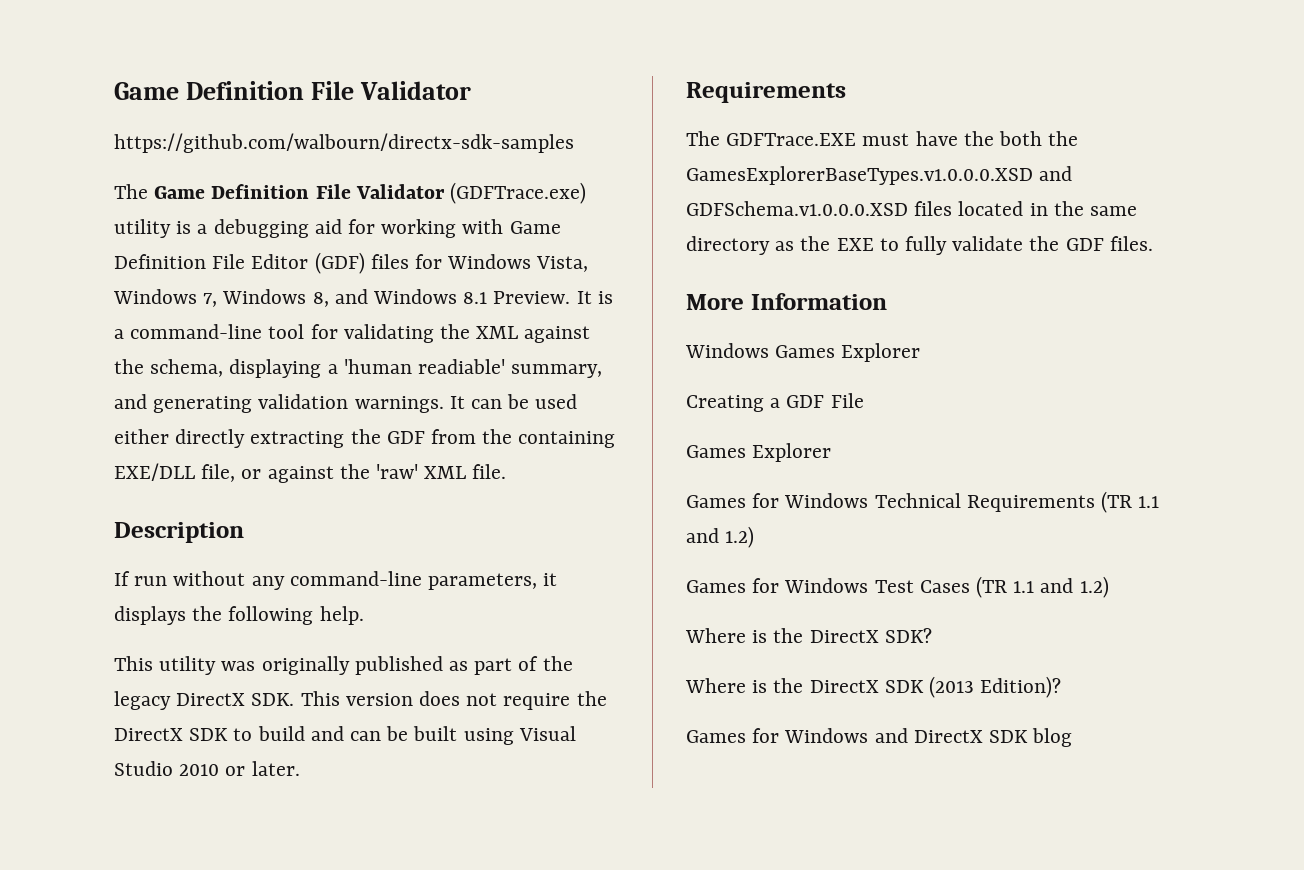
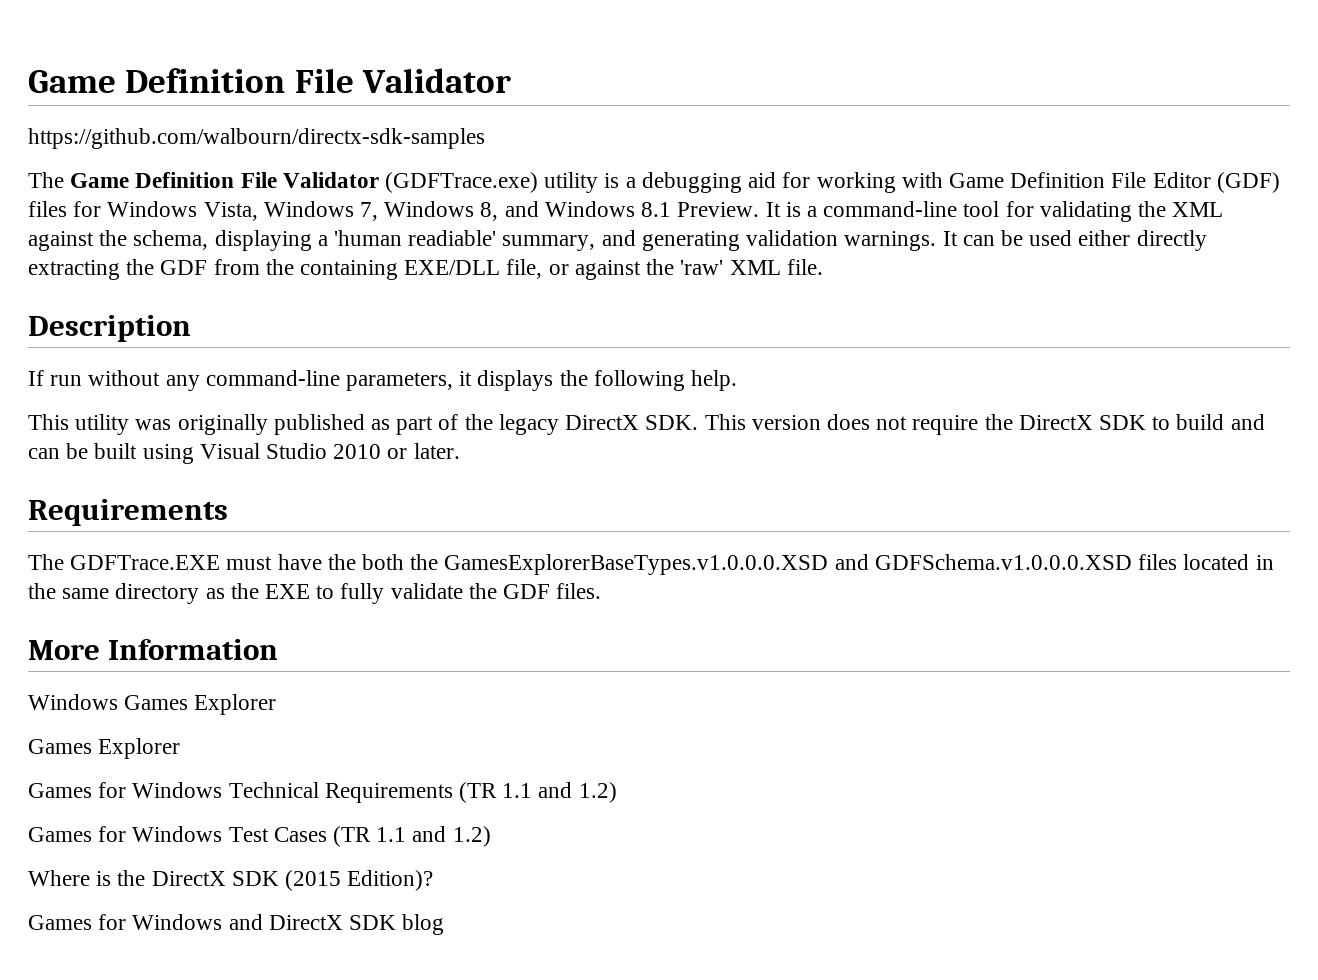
- Creating a GDF File
- Where is the DirectX SDK?
- Where is the DirectX SDK (2013 Edition)?
+ Where is the DirectX SDK (2015 Edition)?

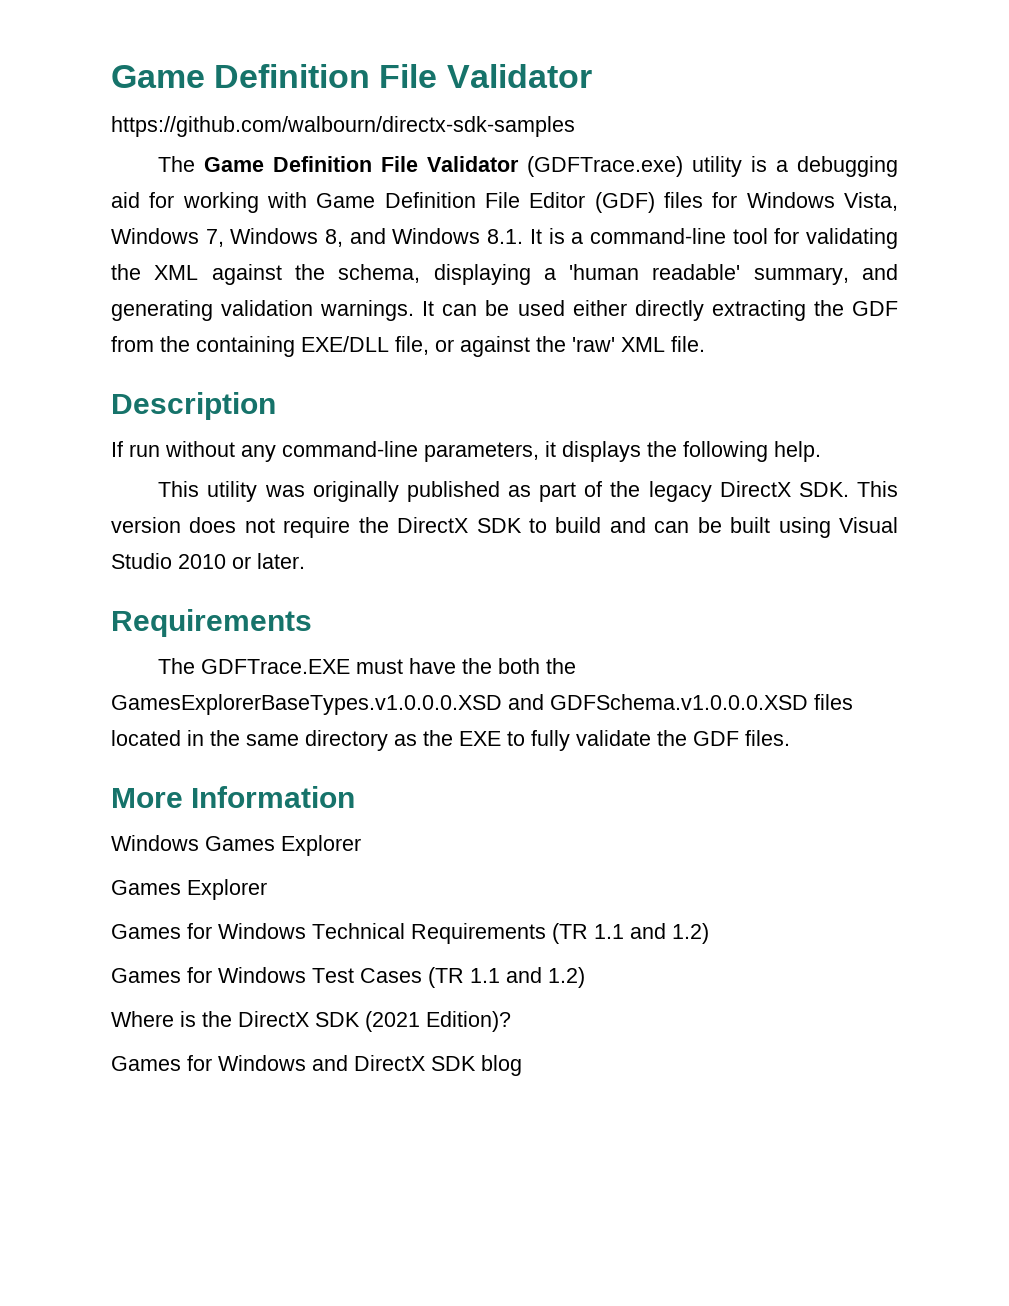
- The Game Definition File Validator (GDFTrace.exe) utility is a debugging aid for working with Game Definition File Editor (GDF) files for Windows Vista, Windows 7, Windows 8, and Windows 8.1 Preview. It is a command-line tool for validating the XML against the schema, displaying a 'human readiable' summary, and generating validation warnings.
+ The Game Definition File Validator (GDFTrace.exe) utility is a debugging aid for working with Game Definition File Editor (GDF) files for Windows Vista, Windows 7, Windows 8, and Windows 8.1. It is a command-line tool for validating the XML against the schema, displaying a 'human readable' summary, and generating validation warnings.
- Where is the DirectX SDK (2015 Edition)?
+ Where is the DirectX SDK (2021 Edition)?

